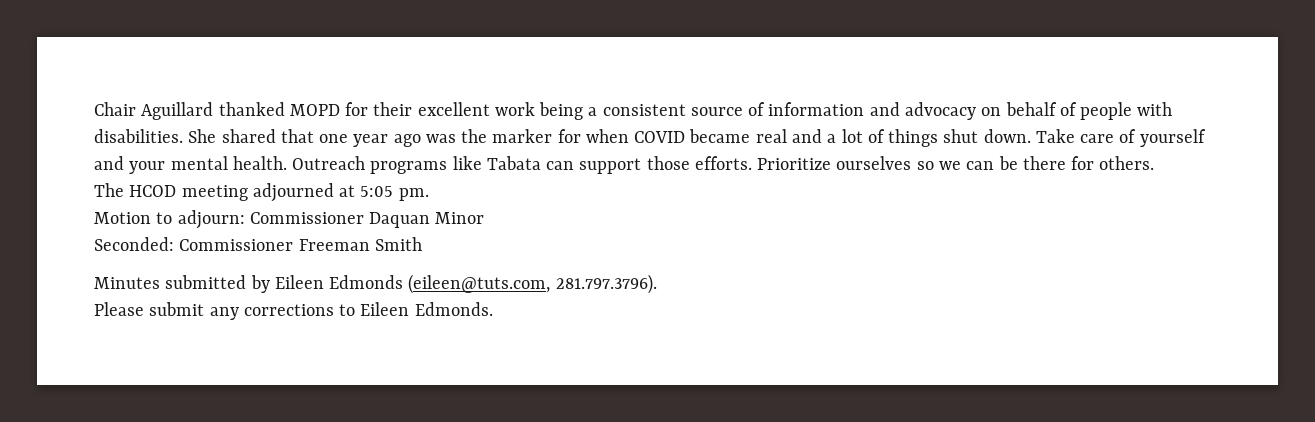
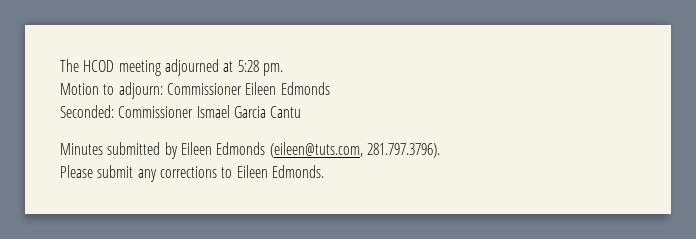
- Chair Aguillard thanked MOPD for their excellent work being a consistent source of information and advocacy on behalf of people with disabilities. She shared that one year ago was the marker for when COVID became real and a lot of things shut down. Take care of yourself and your mental health. Outreach programs like Tabata can support those efforts. Prioritize ourselves so we can be there for others.
- The HCOD meeting adjourned at 5:05 pm.
+ The HCOD meeting adjourned at 5:28 pm.
- Motion to adjourn: Commissioner Daquan Minor
+ Motion to adjourn: Commissioner Eileen Edmonds
- Seconded: Commissioner Freeman Smith
+ Seconded: Commissioner Ismael Garcia Cantu

